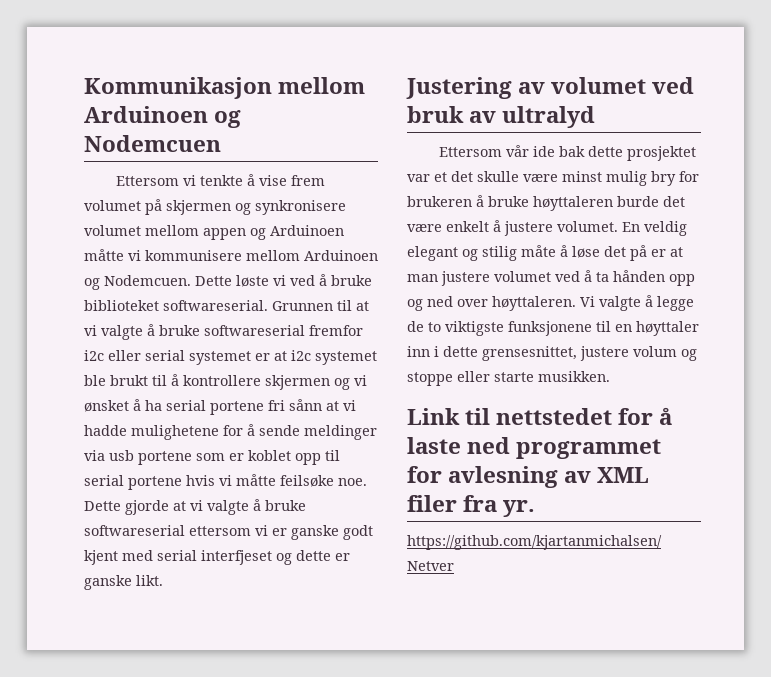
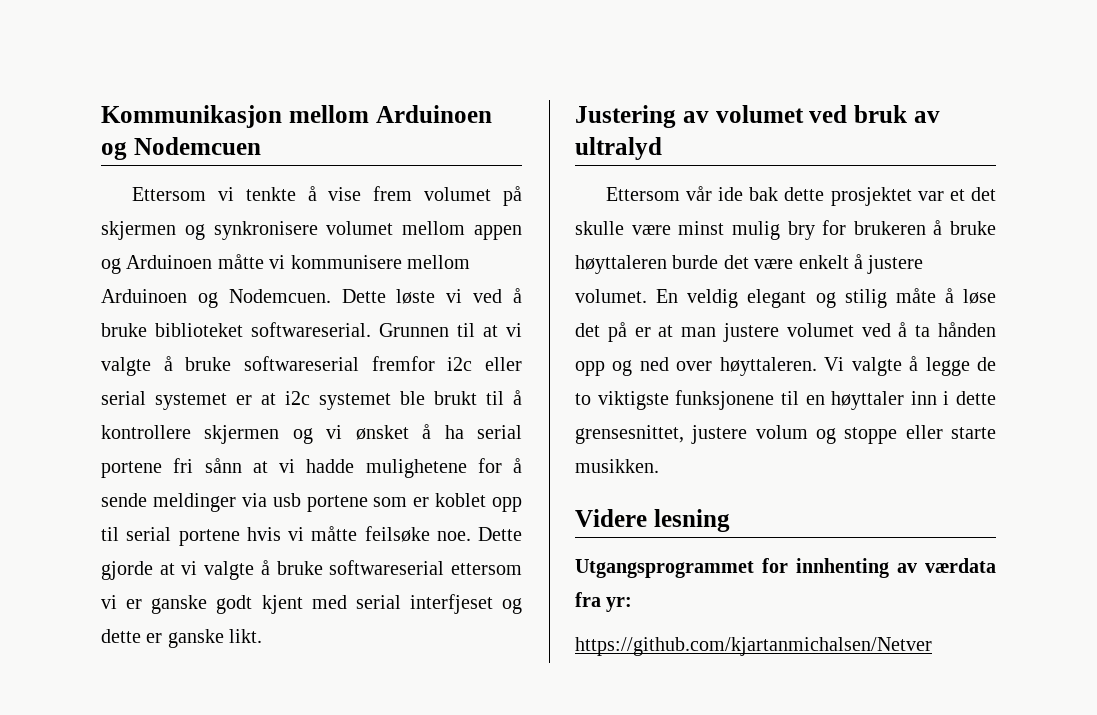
- Link til nettstedet for å laste ned programmet for avlesning av XML filer fra yr.
+ Videre lesning
+ Utgangsprogrammet for innhenting av værdata fra yr:

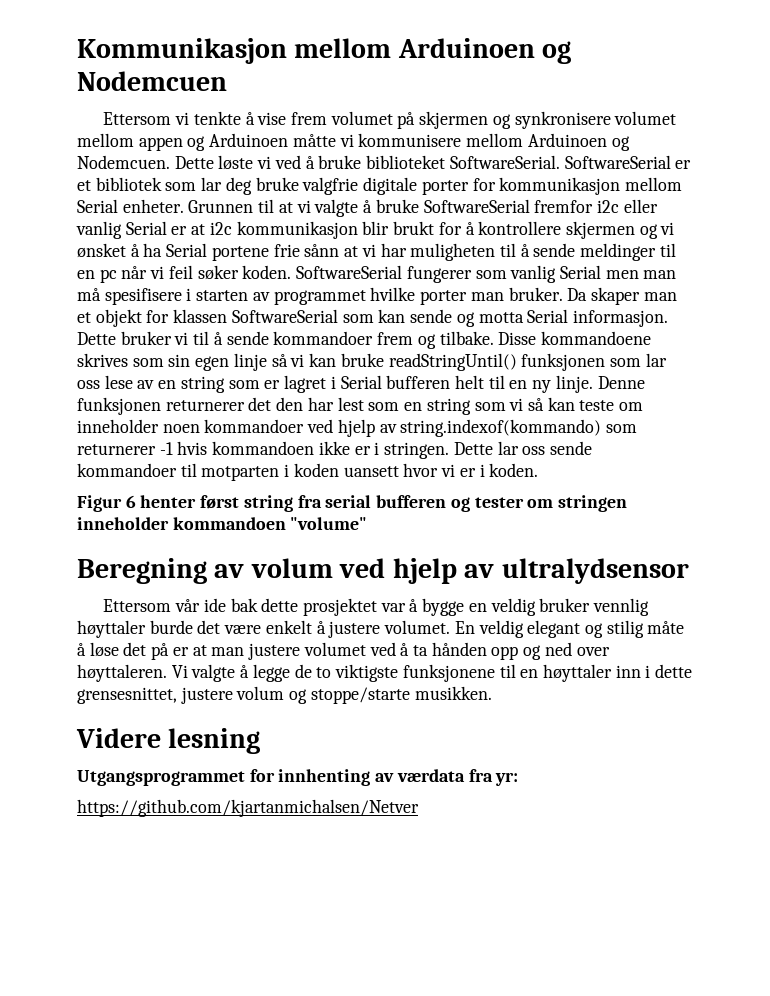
- Dette løste vi ved å bruke biblioteket softwareserial.
+ Dette løste vi ved å bruke biblioteket SoftwareSerial. SoftwareSerial er et bibliotek som lar deg bruke valgfrie digitale porter for kommunikasjon mellom Serial enheter.
- Grunnen til at vi valgte å bruke softwareserial fremfor i2c eller serial systemet er at i2c systemet ble brukt til å kontrollere skjermen og vi ønsket å ha serial portene fri sånn at vi hadde mulighetene for å sende meldinger via usb portene som er koblet opp til serial portene hvis vi måtte feilsøke noe. Dette gjorde at vi valgte å bruke softwareserial ettersom vi er ganske godt kjent med serial interfjeset og dette er ganske likt.
- Justering av volumet ved bruk av ultralyd
+ Grunnen til at vi valgte å bruke SoftwareSerial fremfor i2c eller vanlig Serial er at i2c kommunikasjon blir brukt for å kontrollere skjermen og vi ønsket å ha Serial portene frie sånn at vi har muligheten til å sende meldinger til en pc når vi feil søker koden. SoftwareSerial fungerer som vanlig Serial men man må spesifisere i starten av programmet hvilke porter man bruker. Da skaper man et objekt for klassen SoftwareSerial som kan sende og motta Serial informasjon. Dette bruker vi til å sende kommandoer frem og tilbake. Disse kommandoene skrives som sin egen linje så vi kan bruke readStringUntil() funksjonen som lar oss lese av en string som er lagret i Serial bufferen helt til en ny linje. Denne funksjonen returnerer det den har lest som en string som vi så kan teste om inneholder noen kommandoer ved hjelp av string.indexof(kommando) som returnerer -1 hvis kommandoen ikke er i stringen. Dette lar oss sende kommandoer til motparten i koden uansett hvor vi er i koden.
+ Figur 6 henter først string fra serial bufferen og tester om stringen inneholder kommandoen "volume"
+ Beregning av volum ved hjelp av ultralydsensor
- Ettersom vår ide bak dette prosjektet var et det skulle være minst mulig bry for brukeren å bruke høyttaleren burde det være enkelt å justere volumet.
+ Ettersom vår ide bak dette prosjektet var å bygge en veldig bruker vennlig høyttaler burde det være enkelt å justere volumet.
- Vi valgte å legge de to viktigste funksjonene til en høyttaler inn i dette grensesnittet, justere volum og stoppe eller starte musikken.
+ Vi valgte å legge de to viktigste funksjonene til en høyttaler inn i dette grensesnittet, justere volum og stoppe/starte musikken.

